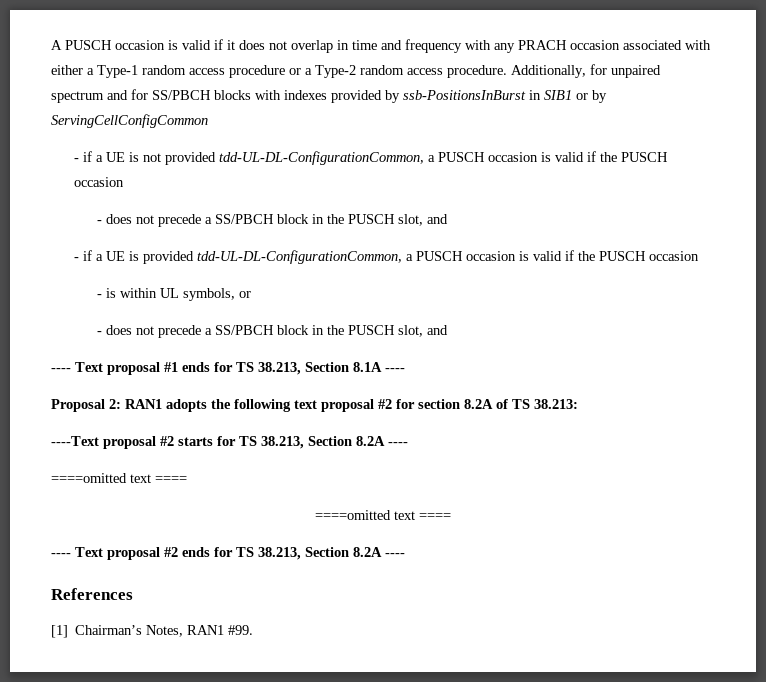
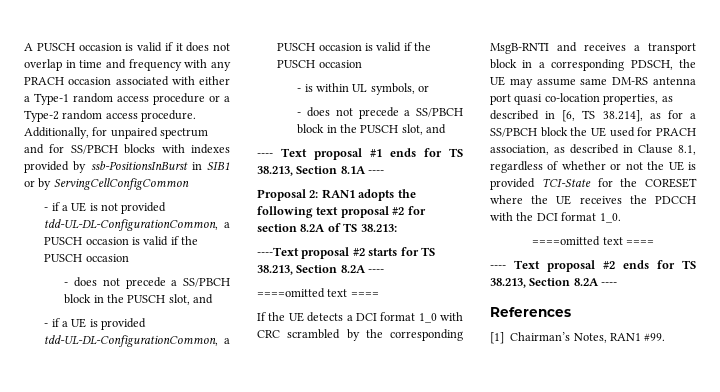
+ If the UE detects a DCI format 1_0 with CRC scrambled by the corresponding MsgB-RNTI and receives a transport block in a corresponding PDSCH, the UE may assume same DM-RS antenna port quasi co-location properties, as described in [6, TS 38.214], as for a SS/PBCH block the UE used for PRACH association, as described in Clause 8.1, regardless of whether or not the UE is provided TCI-State for the CORESET where the UE receives the PDCCH with the DCI format 1_0.

